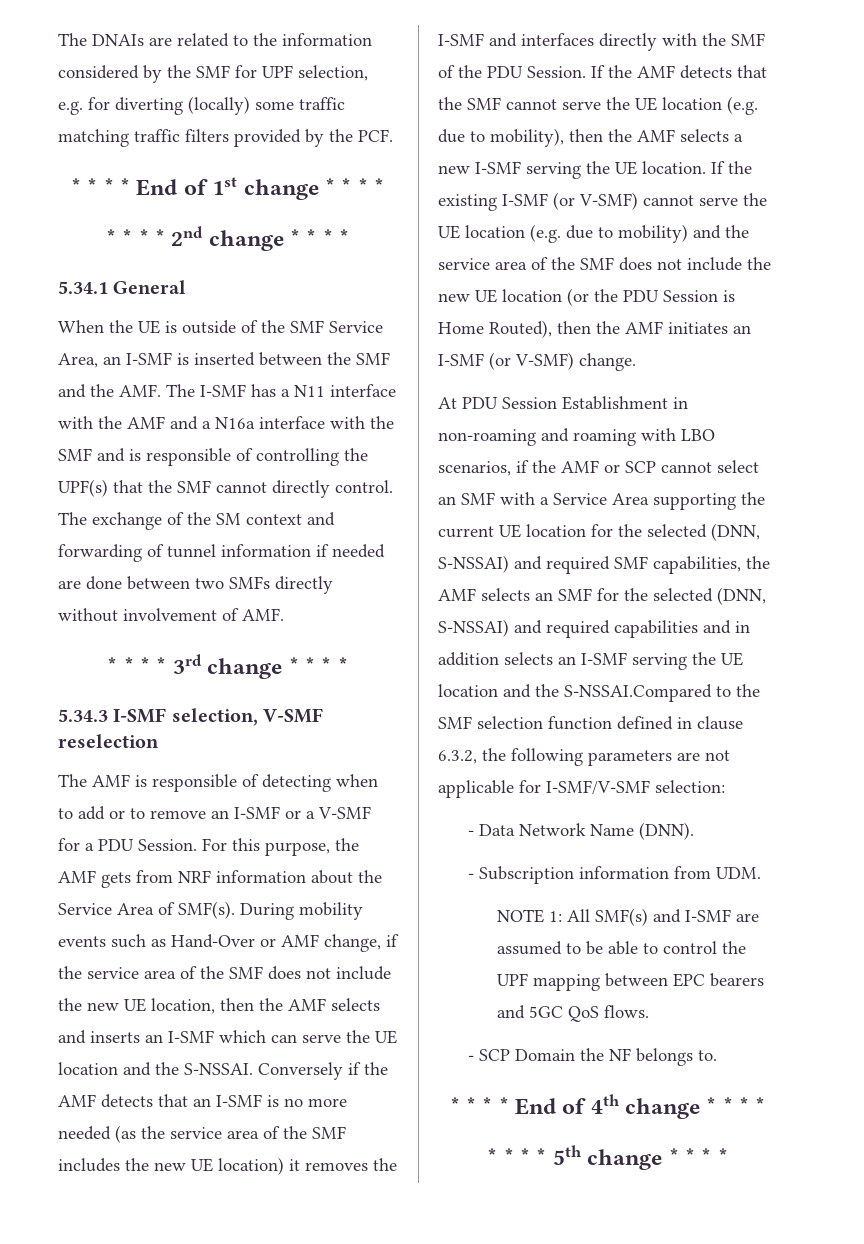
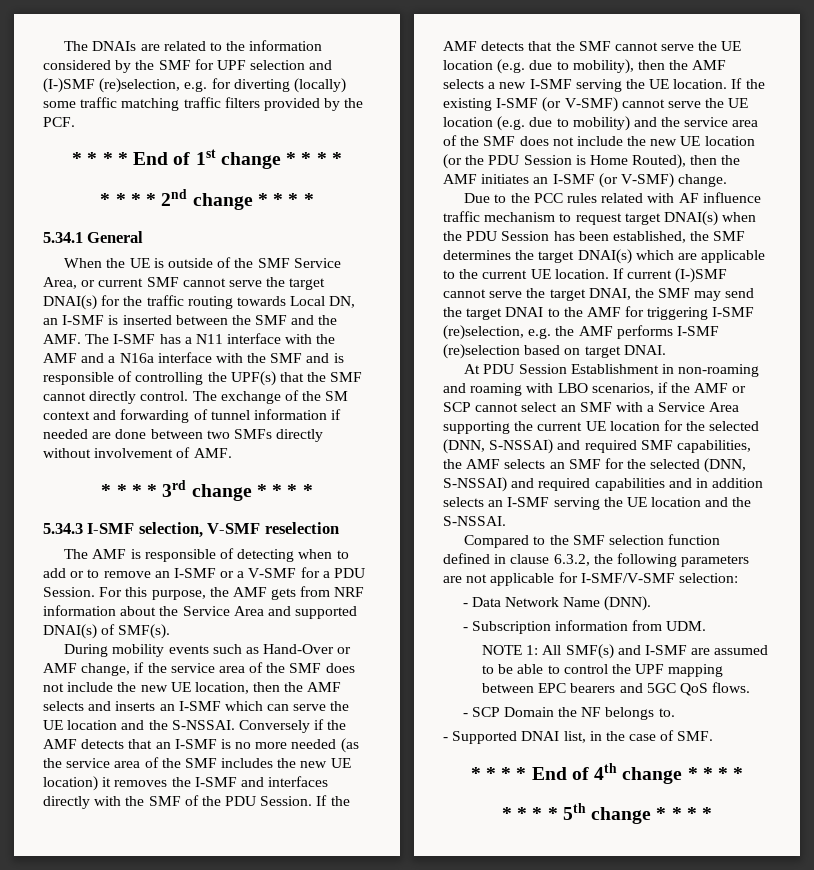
- The DNAIs are related to the information considered by the SMF for UPF selection, e.g. for diverting (locally) some traffic matching traffic filters provided by the PCF.
+ The DNAIs are related to the information considered by the SMF for UPF selection and (I-)SMF (re)selection, e.g. for diverting (locally) some traffic matching traffic filters provided by the PCF.
- When the UE is outside of the SMF Service Area, an I-SMF is inserted between the SMF and the AMF. The I-SMF has a N11 interface with the AMF and a N16a interface with the SMF and is responsible of controlling the UPF(s) that the SMF cannot directly control.
+ When the UE is outside of the SMF Service Area, or current SMF cannot serve the target DNAI(s) for the traffic routing towards Local DN, an I-SMF is inserted between the SMF and the AMF. The I-SMF has a N11 interface with the AMF and a N16a interface with the SMF and is responsible of controlling the UPF(s) that the SMF cannot directly control.
- For this purpose, the AMF gets from NRF information about the Service Area of SMF(s). During mobility events such as Hand-Over or AMF change, if the service area of the SMF does not include the new UE location, then the AMF selects and inserts an I-SMF which can serve the UE location and the S-NSSAI.
+ For this purpose, the AMF gets from NRF information about the Service Area and supported DNAI(s) of SMF(s).
+ During mobility events such as Hand-Over or AMF change, if the service area of the SMF does not include the new UE location, then the AMF selects and inserts an I-SMF which can serve the UE location and the S-NSSAI.
+ Due to the PCC rules related with AF influence traffic mechanism to request target DNAI(s) when the PDU Session has been established, the SMF determines the target DNAI(s) which are applicable to the current UE location. If current (I-)SMF cannot serve the target DNAI, the SMF may send the target DNAI to the AMF for triggering I-SMF (re)selection, e.g. the AMF performs I-SMF (re)selection based on target DNAI.
- At PDU Session Establishment in non-roaming and roaming with LBO scenarios, if the AMF or SCP cannot select an SMF with a Service Area supporting the current UE location for the selected (DNN, S-NSSAI) and required SMF capabilities, the AMF selects an SMF for the selected (DNN, S-NSSAI) and required capabilities and in addition selects an I-SMF serving the UE location and the S-NSSAI.Compared to the SMF selection function defined in clause 6.3.2, the following parameters are not applicable for I-SMF/V-SMF selection:
+ At PDU Session Establishment in non-roaming and roaming with LBO scenarios, if the AMF or SCP cannot select an SMF with a Service Area supporting the current UE location for the selected (DNN, S-NSSAI) and required SMF capabilities, the AMF selects an SMF for the selected (DNN, S-NSSAI) and required capabilities and in addition selects an I-SMF serving the UE location and the S-NSSAI.
+ Compared to the SMF selection function defined in clause 6.3.2, the following parameters are not applicable for I-SMF/V-SMF selection:
+ - Supported DNAI list, in the case of SMF.

